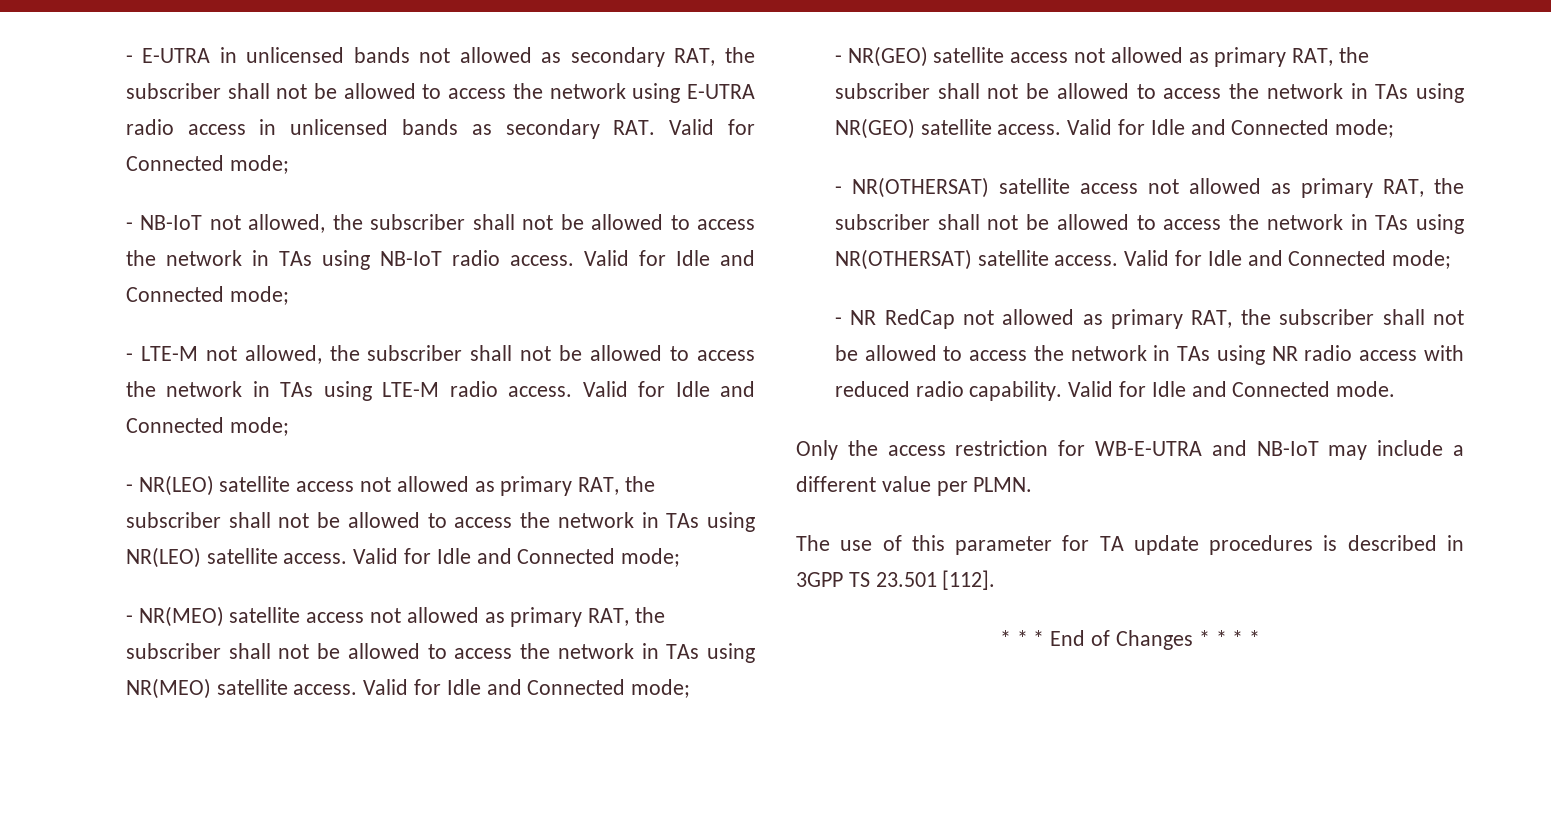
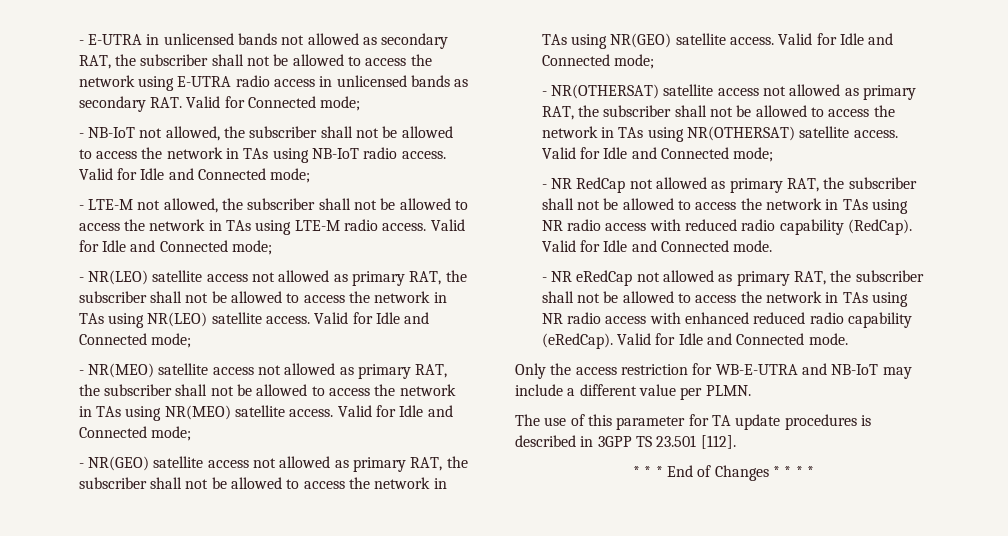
- - NR RedCap not allowed as primary RAT, the subscriber shall not be allowed to access the network in TAs using NR radio access with reduced radio capability.
+ - NR RedCap not allowed as primary RAT, the subscriber shall not be allowed to access the network in TAs using NR radio access with reduced radio capability (RedCap). Valid for Idle and Connected mode.
+ - NR eRedCap not allowed as primary RAT, the subscriber shall not be allowed to access the network in TAs using NR radio access with enhanced reduced radio capability (eRedCap).

